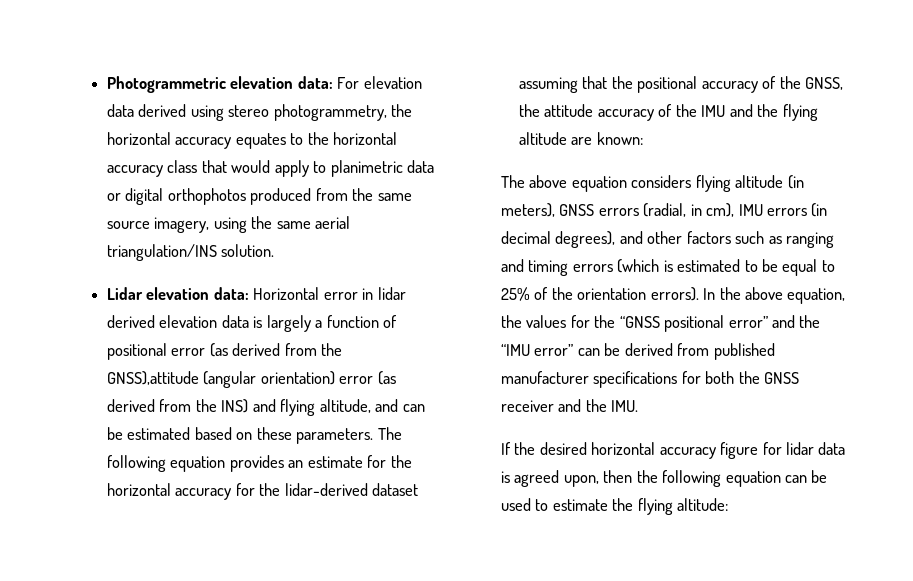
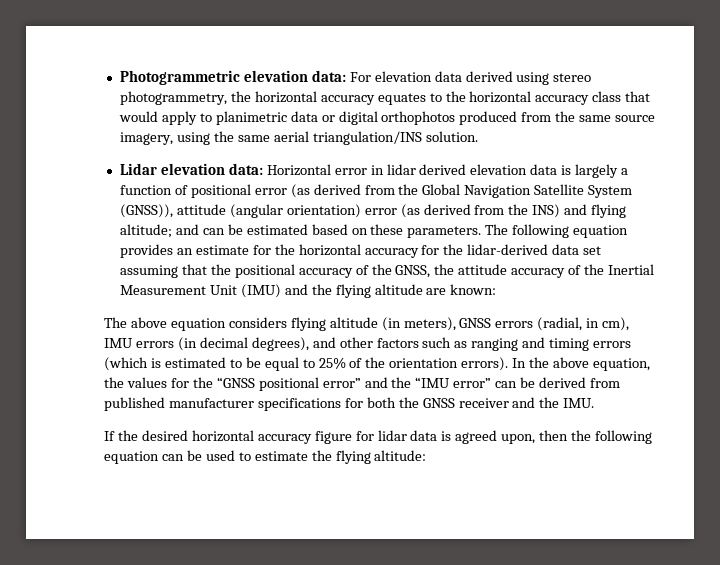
- Lidar elevation data: Horizontal error in lidar derived elevation data is largely a function of positional error (as derived from the GNSS),attitude (angular orientation) error (as derived from the INS) and flying altitude, and can be estimated based on these parameters.
+ Lidar elevation data: Horizontal error in lidar derived elevation data is largely a function of positional error (as derived from the Global Navigation Satellite System (GNSS)), attitude (angular orientation) error (as derived from the INS) and flying altitude; and can be estimated based on these parameters.
- The following equation provides an estimate for the horizontal accuracy for the lidar-derived dataset assuming that the positional accuracy of the GNSS, the attitude accuracy of the IMU and the flying altitude are known:
+ The following equation provides an estimate for the horizontal accuracy for the lidar-derived data set assuming that the positional accuracy of the GNSS, the attitude accuracy of the Inertial Measurement Unit (IMU) and the flying altitude are known:

